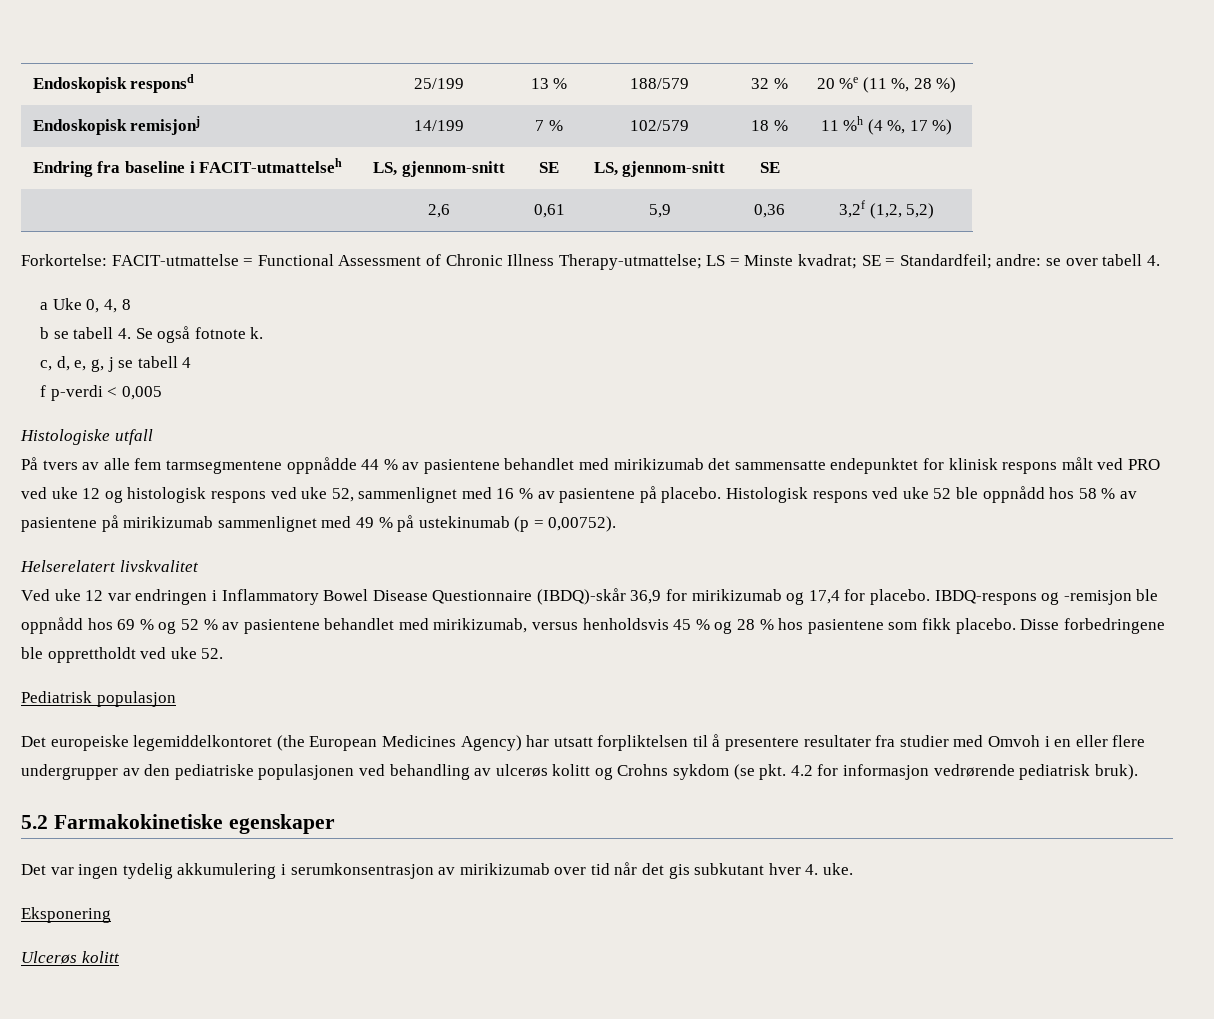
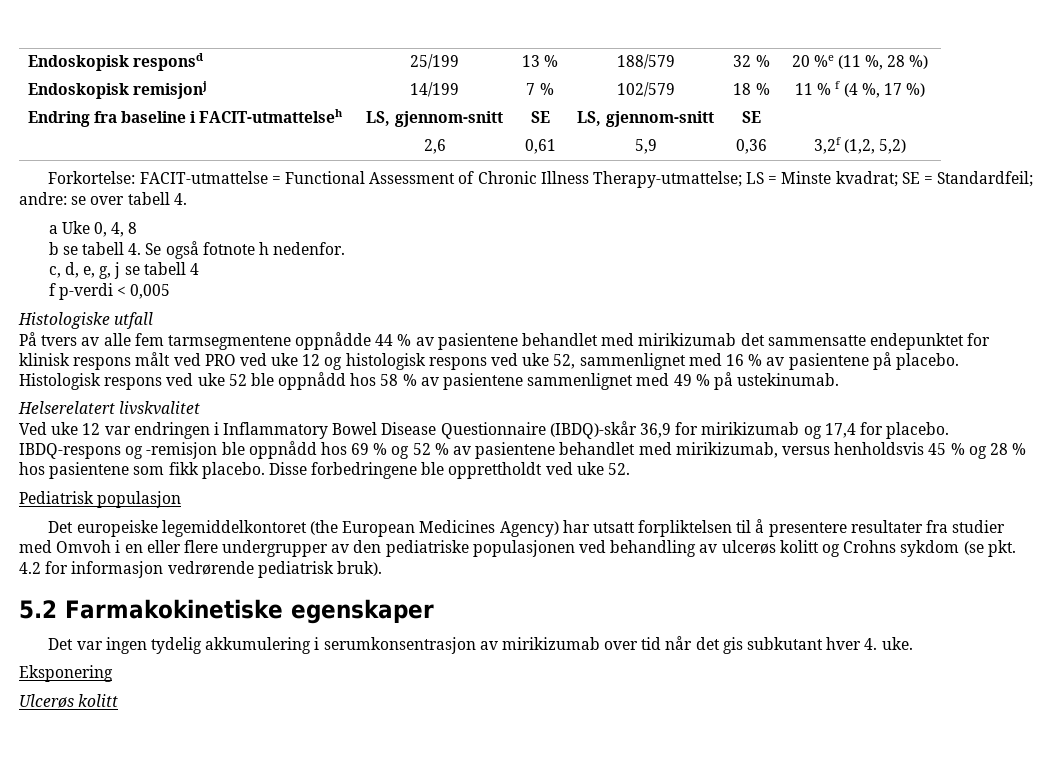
- Endoskopisk remisjonj | 14/199 | 7 % | 102/579 | 18 % | 11 %h (4 %, 17 %)
+ Endoskopisk remisjonj | 14/199 | 7 % | 102/579 | 18 % | 11 % f (4 %, 17 %)
- b se tabell 4. Se også fotnote k.
+ b se tabell 4. Se også fotnote h nedenfor.
- Histologisk respons ved uke 52 ble oppnådd hos 58 % av pasientene på mirikizumab sammenlignet med 49 % på ustekinumab (p = 0,00752).
+ Histologisk respons ved uke 52 ble oppnådd hos 58 % av pasientene sammenlignet med 49 % på ustekinumab.

